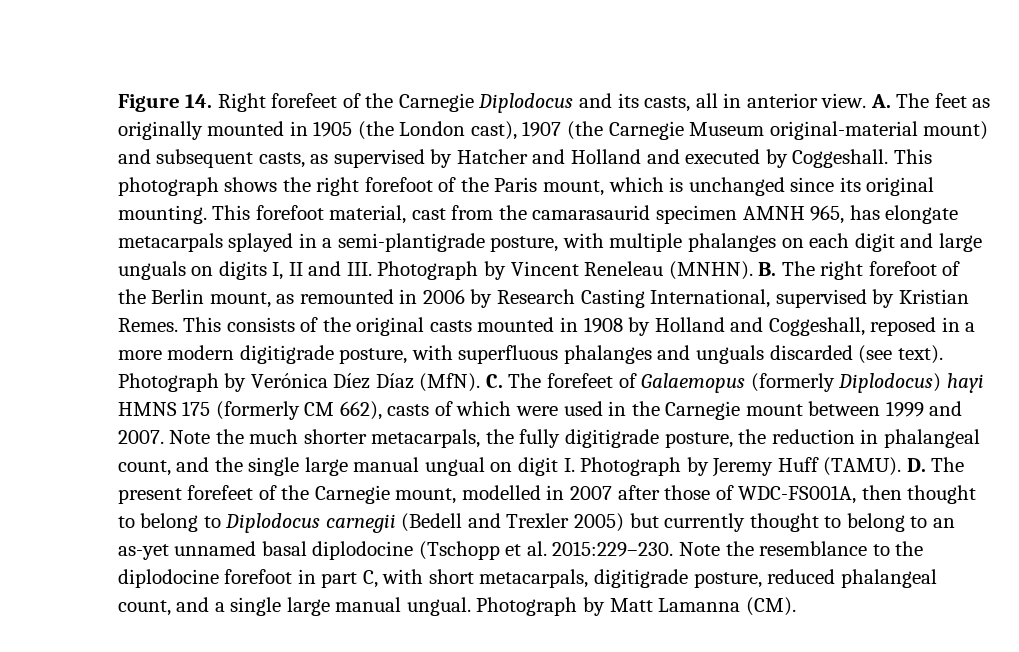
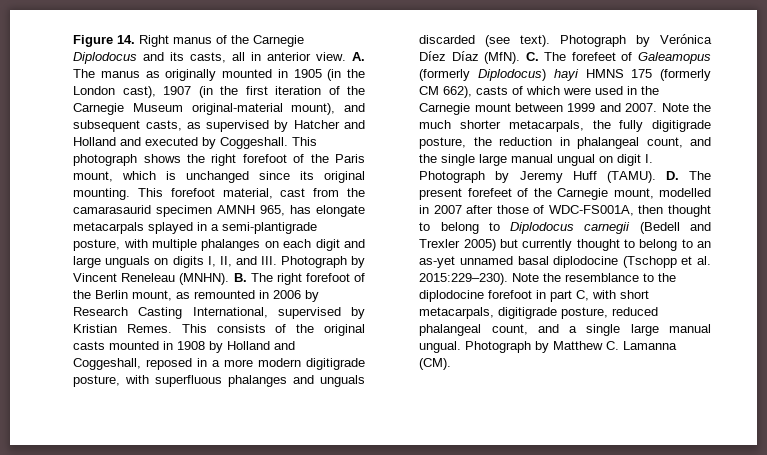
- Figure 14. Right forefeet of the Carnegie Diplodocus and its casts, all in anterior view.
+ Figure 14. Right manus of the Carnegie Diplodocus and its casts, all in anterior view.
- A. The feet as originally mounted in 1905 (the London cast), 1907 (the Carnegie Museum original-material mount) and subsequent casts, as supervised by Hatcher and Holland and executed by Coggeshall.
+ A. The manus as originally mounted in 1905 (in the London cast), 1907 (in the first iteration of the Carnegie Museum original-material mount), and subsequent casts, as supervised by Hatcher and Holland and executed by Coggeshall.
- This forefoot material, cast from the camarasaurid specimen AMNH 965, has elongate metacarpals splayed in a semi-plantigrade posture, with multiple phalanges on each digit and large unguals on digits I, II and III. Photograph by Vincent Reneleau (MNHN).
+ This forefoot material, cast from the camarasaurid specimen AMNH 965, has elongate metacarpals splayed in a semi-plantigrade posture, with multiple phalanges on each digit and large unguals on digits I, II, and III. Photograph by Vincent Reneleau (MNHN).
- C. The forefeet of Galaemopus (formerly Diplodocus) hayi HMNS 175 (formerly CM 662), casts of which were used in the Carnegie mount between 1999 and 2007.
+ C. The forefeet of Galeamopus (formerly Diplodocus) hayi HMNS 175 (formerly CM 662), casts of which were used in the Carnegie mount between 1999 and 2007.
- D. The present forefeet of the Carnegie mount, modelled in 2007 after those of WDC-FS001A, then thought to belong to Diplodocus carnegii (Bedell and Trexler 2005) but currently thought to belong to an as-yet unnamed basal diplodocine (Tschopp et al. 2015:229–230.
+ D. The present forefeet of the Carnegie mount, modelled in 2007 after those of WDC-FS001A, then thought to belong to Diplodocus carnegii (Bedell and Trexler 2005) but currently thought to belong to an as-yet unnamed basal diplodocine (Tschopp et al. 2015:229–230).
- Photograph by Matt Lamanna (CM).
+ Photograph by Matthew C. Lamanna (CM).

